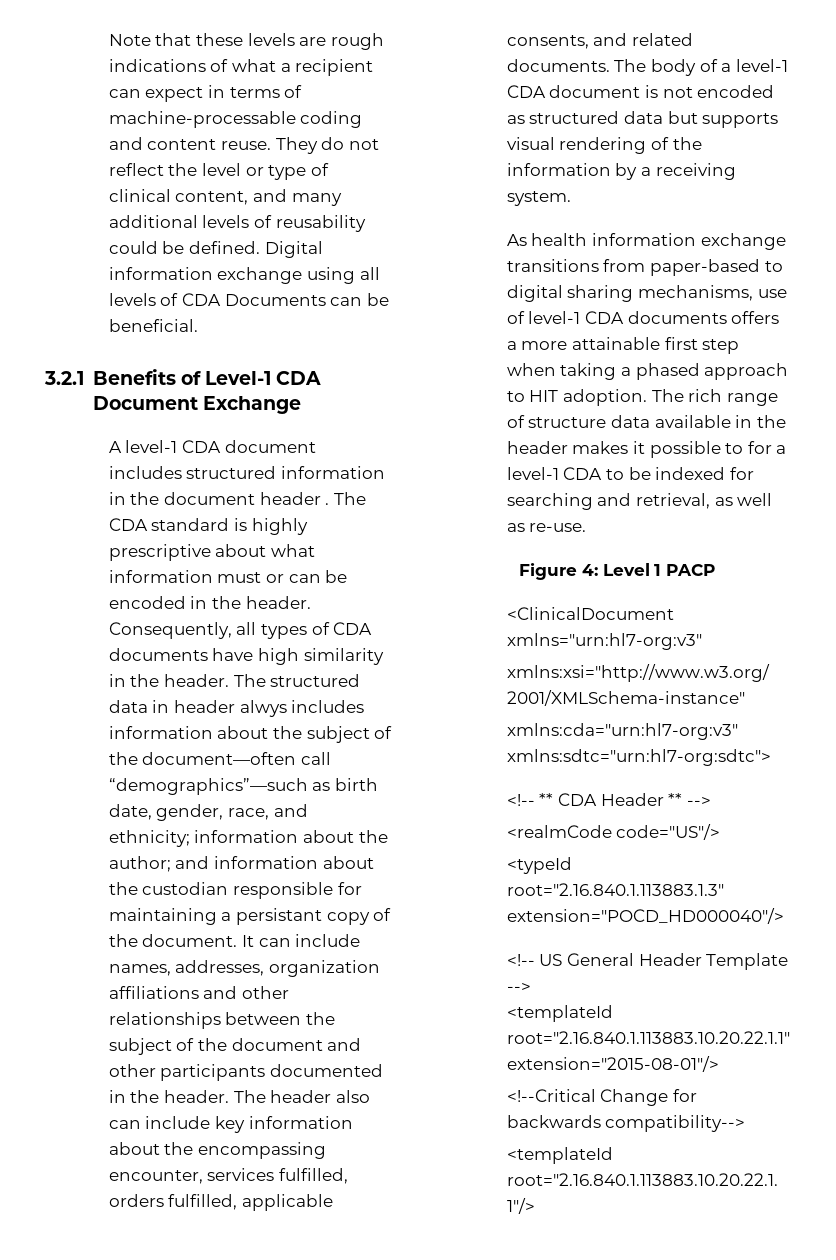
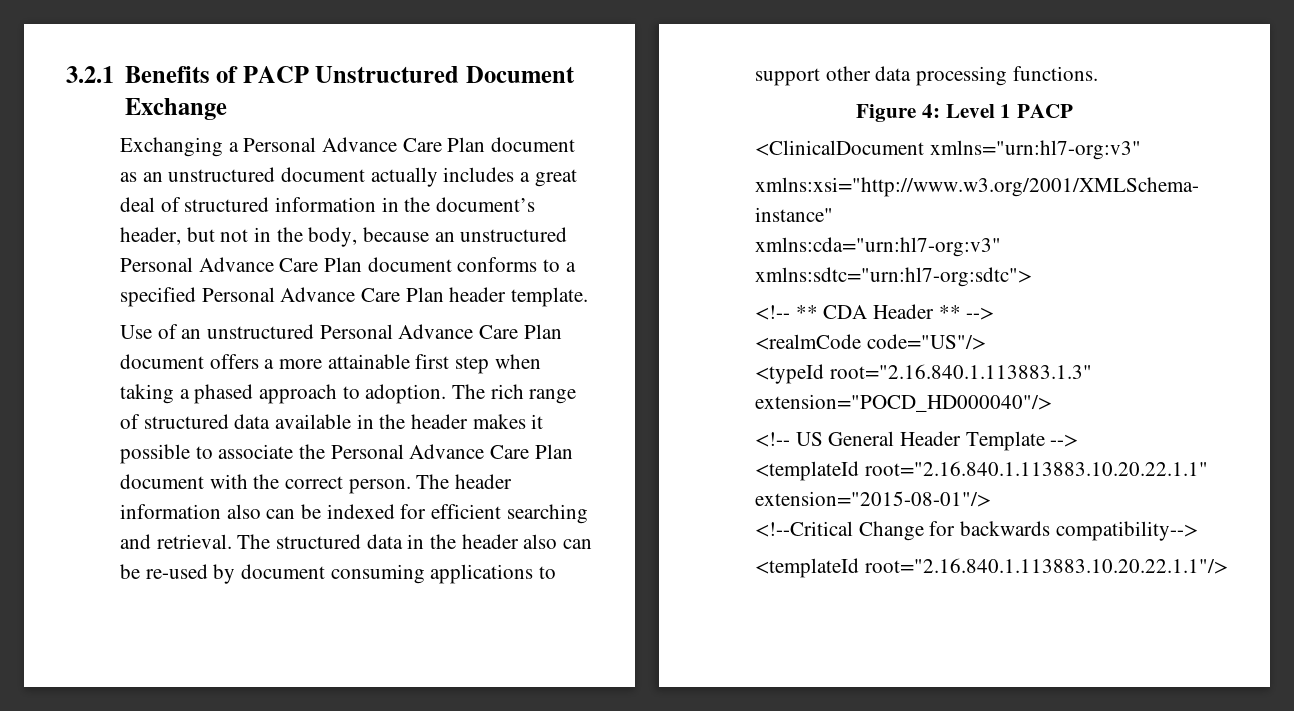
- Note that these levels are rough indications of what a recipient can expect in terms of machine-processable coding and content reuse. They do not reflect the level or type of clinical content, and many additional levels of reusability could be defined. Digital information exchange using all levels of CDA Documents can be beneficial.
- 3.2.1 Benefits of Level-1 CDA Document Exchange
+ 3.2.1 Benefits of PACP Unstructured Document Exchange
- A level-1 CDA document includes structured information in the document header . The CDA standard is highly prescriptive about what information must or can be encoded in the header. Consequently, all types of CDA documents have high similarity in the header. The structured data in header alwys includes information about the subject of the document—often call “demographics”—such as birth date, gender, race, and ethnicity; information about the author; and information about the custodian responsible for maintaining a persistant copy of the document. It can include names, addresses, organization affiliations and other relationships between the subject of the document and other participants documented in the header. The header also can include key information about the encompassing encounter, services fulfilled, orders fulfilled, applicable consents, and related documents. The body of a level-1 CDA document is not encoded as structured data but supports visual rendering of the information by a receiving system.
- As health information exchange transitions from paper-based to digital sharing mechanisms, use of level-1 CDA documents offers a more attainable first step when taking a phased approach to HIT adoption.
+ Exchanging a Personal Advance Care Plan document as an unstructured document actually includes a great deal of structured information in the document’s header, but not in the body, because an unstructured Personal Advance Care Plan document conforms to a specified Personal Advance Care Plan header template.
+ Use of an unstructured Personal Advance Care Plan document offers a more attainable first step when taking a phased approach to adoption.
- The rich range of structure data available in the header makes it possible to for a level-1 CDA to be indexed for searching and retrieval, as well as re-use.
+ The rich range of structured data available in the header makes it possible to associate the Personal Advance Care Plan document with the correct person. The header information also can be indexed for efficient searching and retrieval. The structured data in the header also can be re-used by document consuming applications to support other data processing functions.

